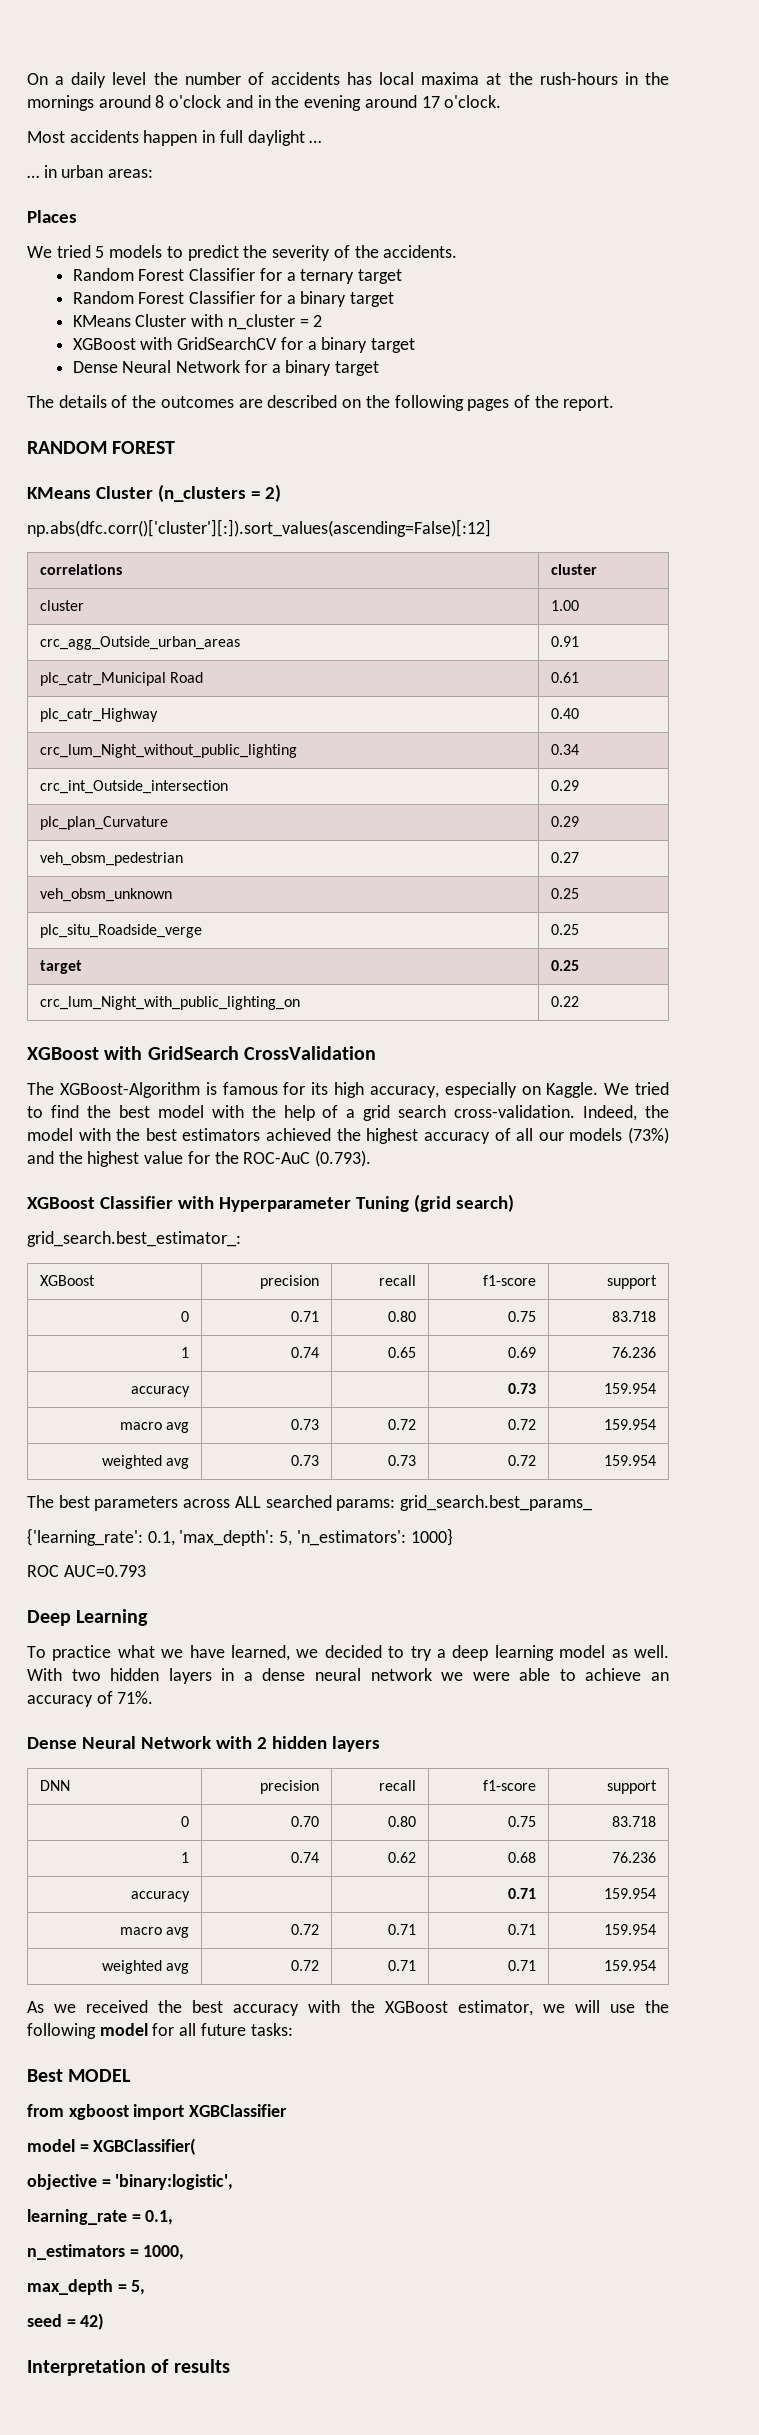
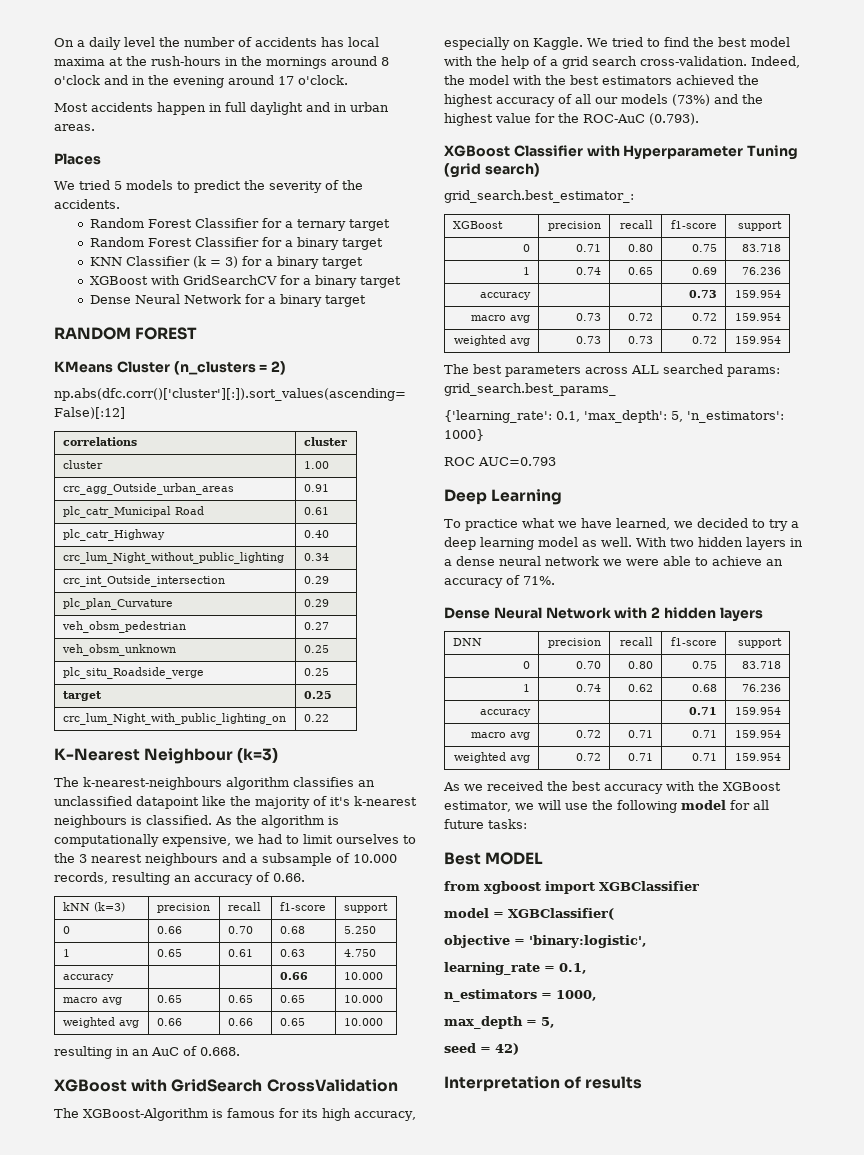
- Most accidents happen in full daylight …
- … in urban areas:
+ Most accidents happen in full daylight and in urban areas.
- KMeans Cluster with n_cluster = 2
+ KNN Classifier (k = 3) for a binary target
- The details of the outcomes are described on the following pages of the report.
+ K-Nearest Neighbour (k=3)
+ The k-nearest-neighbours algorithm classifies an unclassified datapoint like the majority of it's k-nearest neighbours is classified. As the algorithm is computationally expensive, we had to limit ourselves to the 3 nearest neighbours and a subsample of 10.000 records, resulting an accuracy of 0.66.
+ kNN (k=3) | precision | recall | f1-score | support
+ 0 | 0.66 | 0.70 | 0.68 | 5.250
+ 1 | 0.65 | 0.61 | 0.63 | 4.750
+ accuracy | | | 0.66 | 10.000
+ macro avg | 0.65 | 0.65 | 0.65 | 10.000
+ weighted avg | 0.66 | 0.66 | 0.65 | 10.000
+ resulting in an AuC of 0.668.

